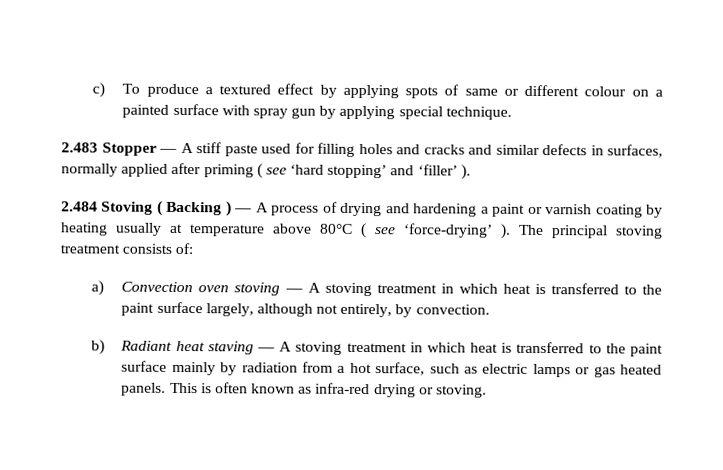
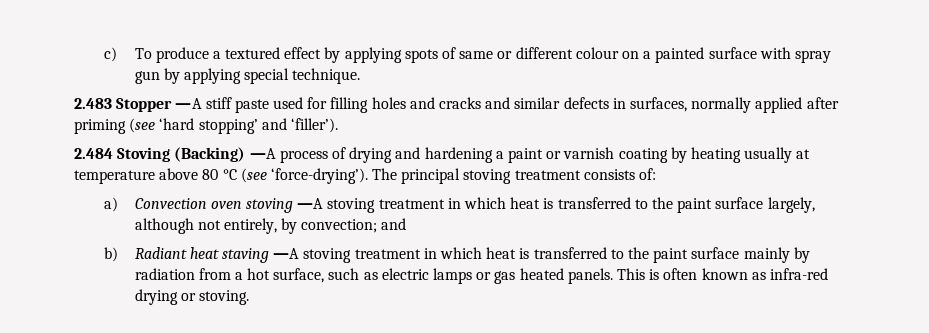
- 2.483 Stopper ― A stiff paste used for filling holes and cracks and similar defects in surfaces, normally applied after priming ( see ‘hard stopping’ and ‘filler’ ).
+ 2.483 Stopper ― A stiff paste used for filling holes and cracks and similar defects in surfaces, normally applied after priming (see ‘hard stopping’ and ‘filler’).
- 2.484 Stoving ( Backing ) ― A process of drying and hardening a paint or varnish coating by heating usually at temperature above 80°C ( see ‘force-drying’ ).
+ 2.484 Stoving (Backing) ― A process of drying and hardening a paint or varnish coating by heating usually at temperature above 80 °C (see ‘force-drying’).
- a) Convection oven stoving ― A stoving treatment in which heat is transferred to the paint surface largely, although not entirely, by convection.
+ a) Convection oven stoving ― A stoving treatment in which heat is transferred to the paint surface largely, although not entirely, by convection; and

